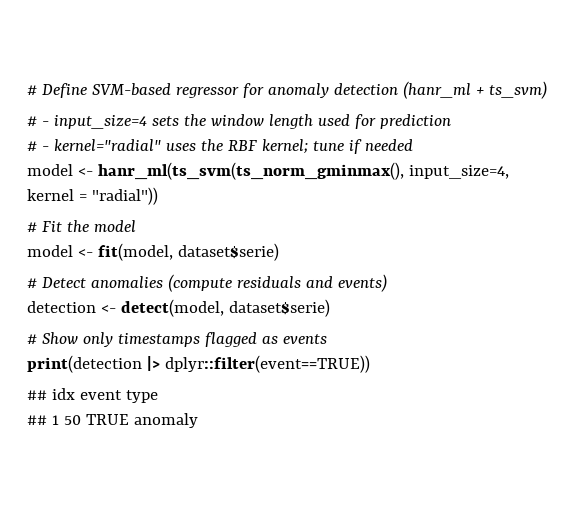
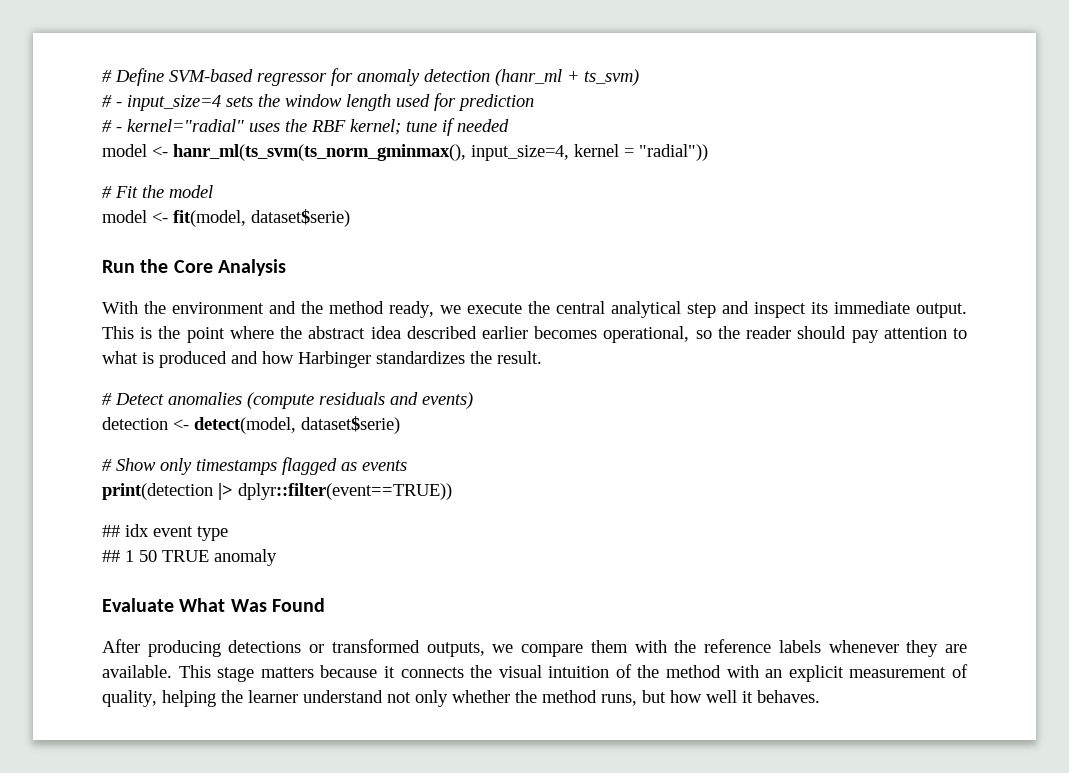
+ Run the Core Analysis
+ With the environment and the method ready, we execute the central analytical step and inspect its immediate output. This is the point where the abstract idea described earlier becomes operational, so the reader should pay attention to what is produced and how Harbinger standardizes the result.
+ Evaluate What Was Found
+ After producing detections or transformed outputs, we compare them with the reference labels whenever they are available. This stage matters because it connects the visual intuition of the method with an explicit measurement of quality, helping the learner understand not only whether the method runs, but how well it behaves.

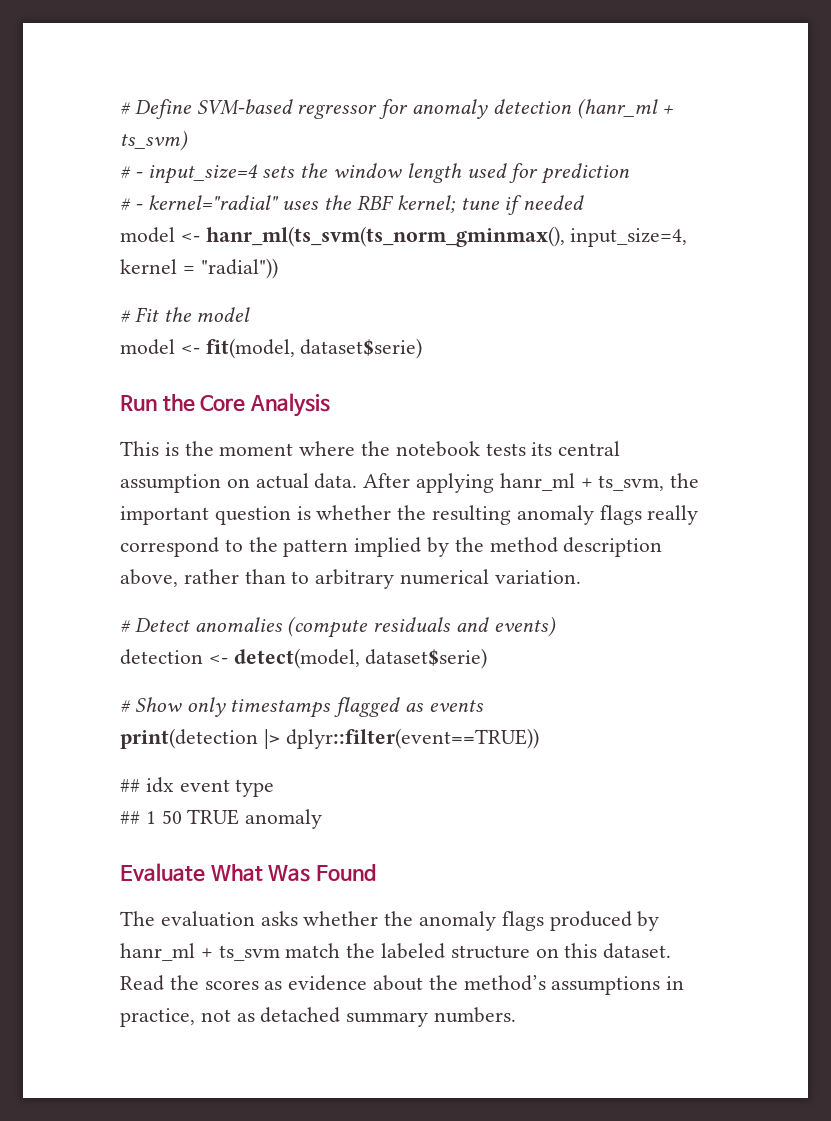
- With the environment and the method ready, we execute the central analytical step and inspect its immediate output. This is the point where the abstract idea described earlier becomes operational, so the reader should pay attention to what is produced and how Harbinger standardizes the result.
+ This is the moment where the notebook tests its central assumption on actual data. After applying hanr_ml + ts_svm, the important question is whether the resulting anomaly flags really correspond to the pattern implied by the method description above, rather than to arbitrary numerical variation.
- After producing detections or transformed outputs, we compare them with the reference labels whenever they are available. This stage matters because it connects the visual intuition of the method with an explicit measurement of quality, helping the learner understand not only whether the method runs, but how well it behaves.
+ The evaluation asks whether the anomaly flags produced by hanr_ml + ts_svm match the labeled structure on this dataset. Read the scores as evidence about the method’s assumptions in practice, not as detached summary numbers.

